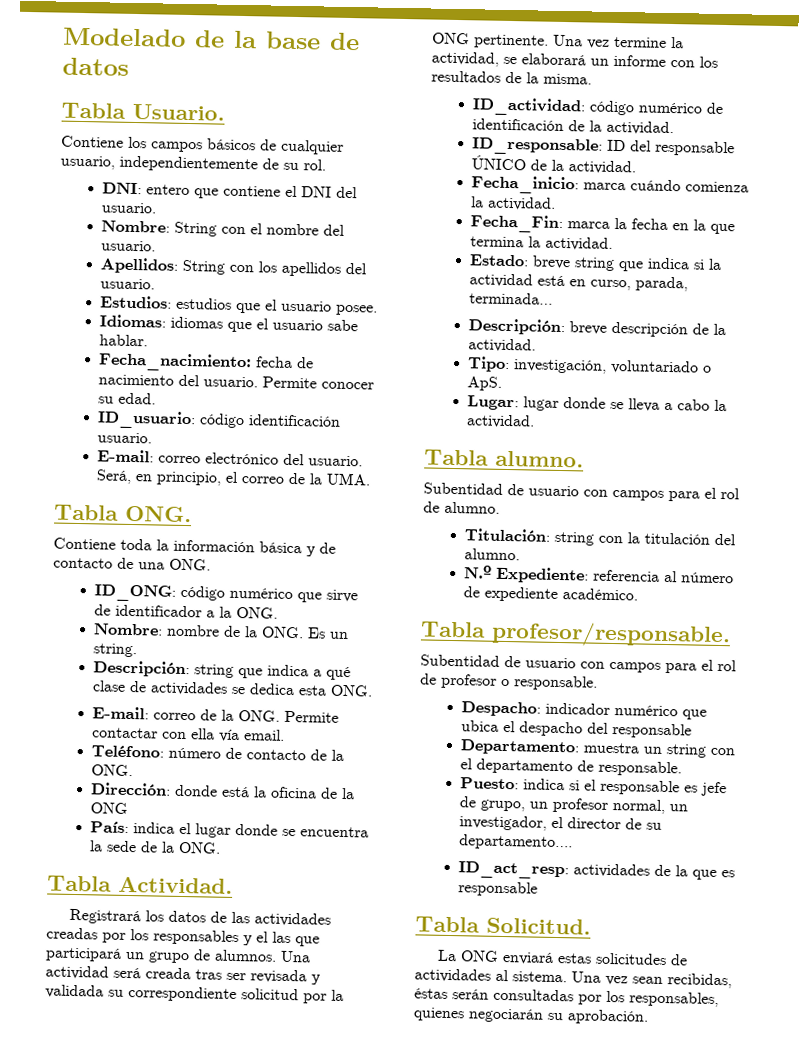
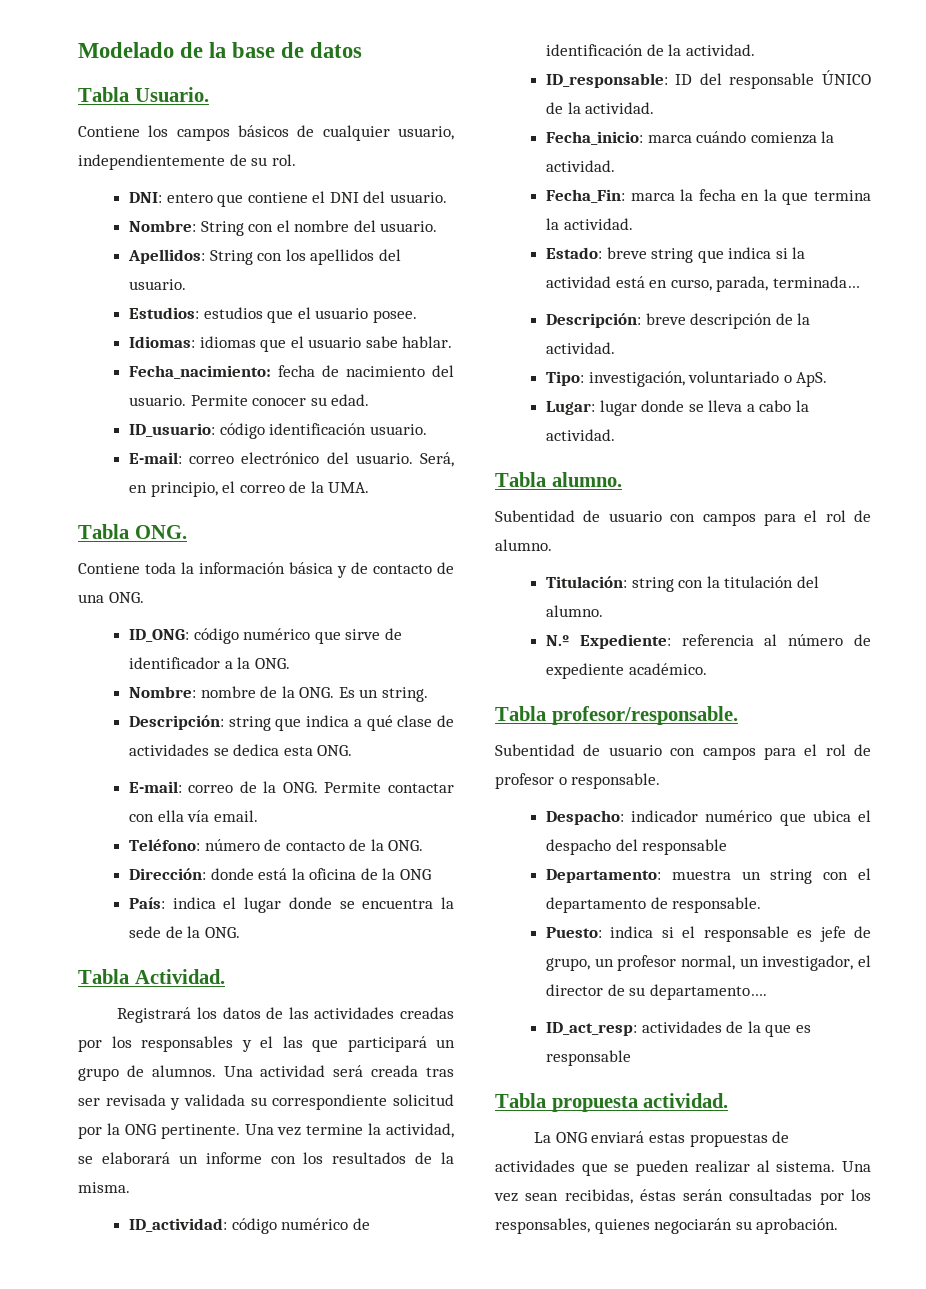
- Tabla Solicitud.
+ Tabla propuesta actividad.
- La ONG enviará estas solicitudes de actividades al sistema.
+ La ONG enviará estas propuestas de actividades que se pueden realizar al sistema.

